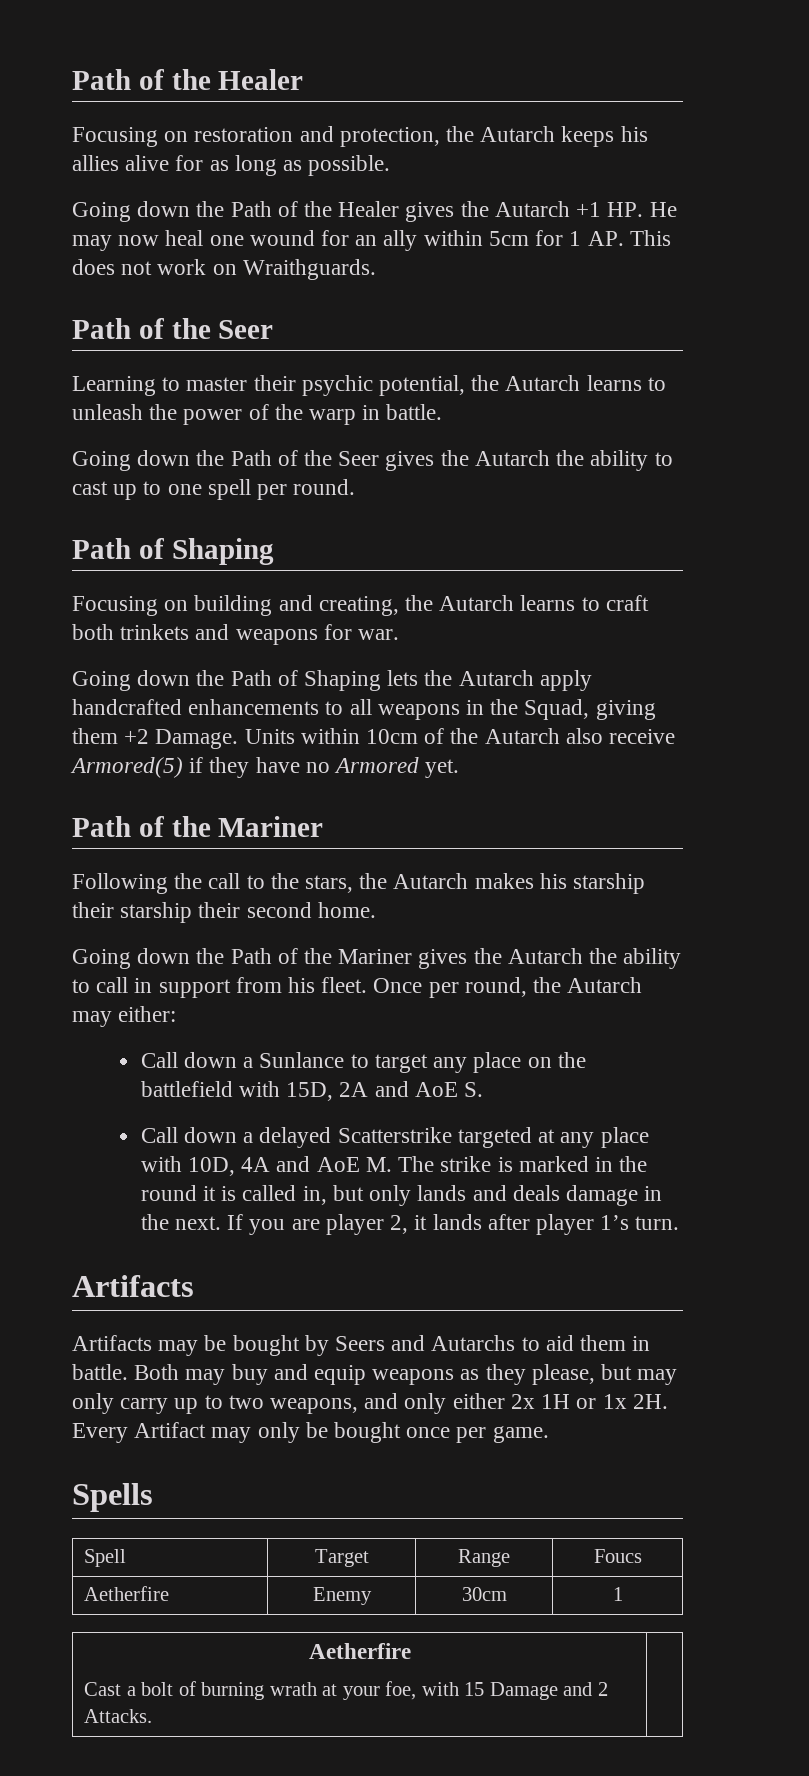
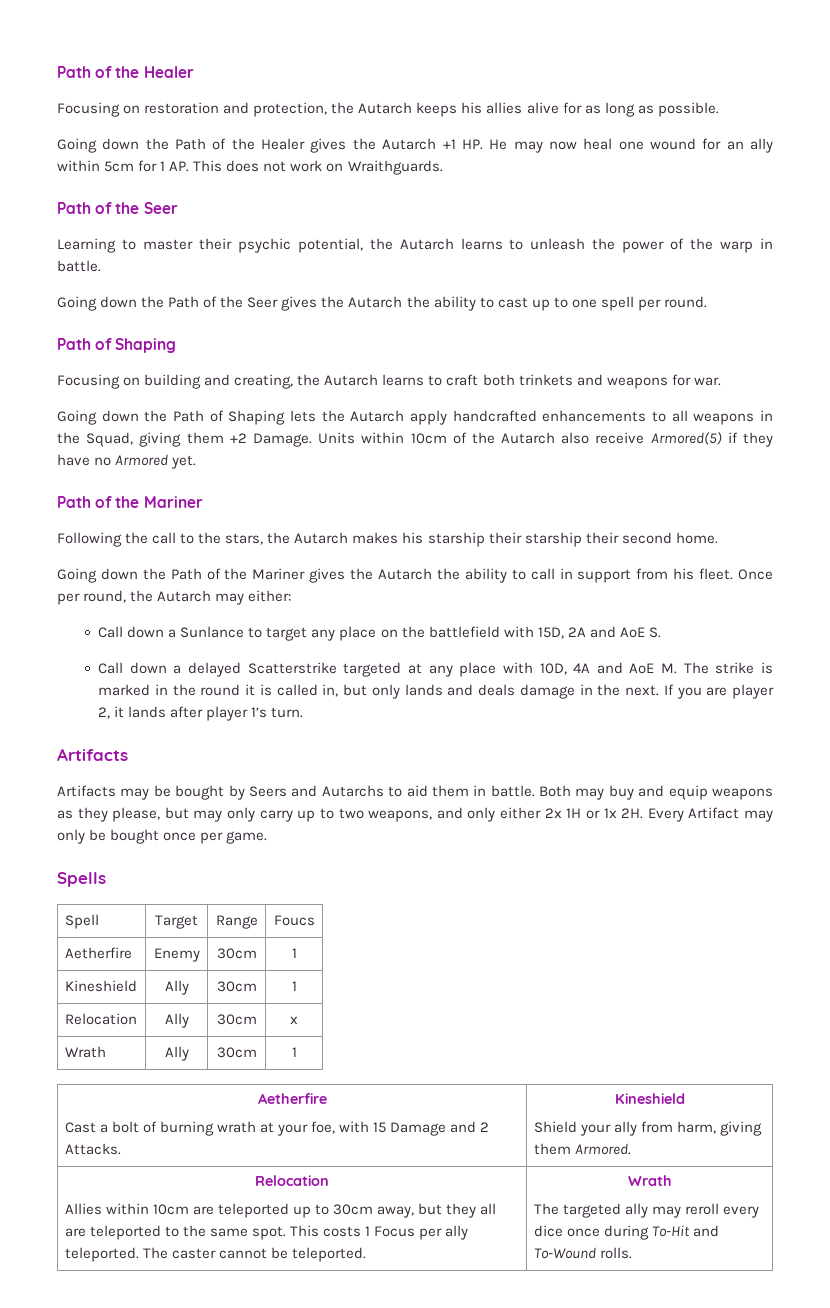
  Aetherfire | Enemy | 30cm | 1
+ Kineshield | Ally | 30cm | 1
+ Relocation | Ally | 30cm | x
+ Wrath | Ally | 30cm | 1
  Aetherfire
- Cast a bolt of burning wrath at your foe, with 15 Damage and 2 Attacks. |
+ Cast a bolt of burning wrath at your foe, with 15 Damage and 2 Attacks. | Kineshield
+ Shield your ally from harm, giving them Armored.
+ Relocation
+ Allies within 10cm are teleported up to 30cm away, but they all are teleported to the same spot. This costs 1 Focus per ally teleported. The caster cannot be teleported. | Wrath
+ The targeted ally may reroll every dice once during To-Hit and To-Wound rolls.

